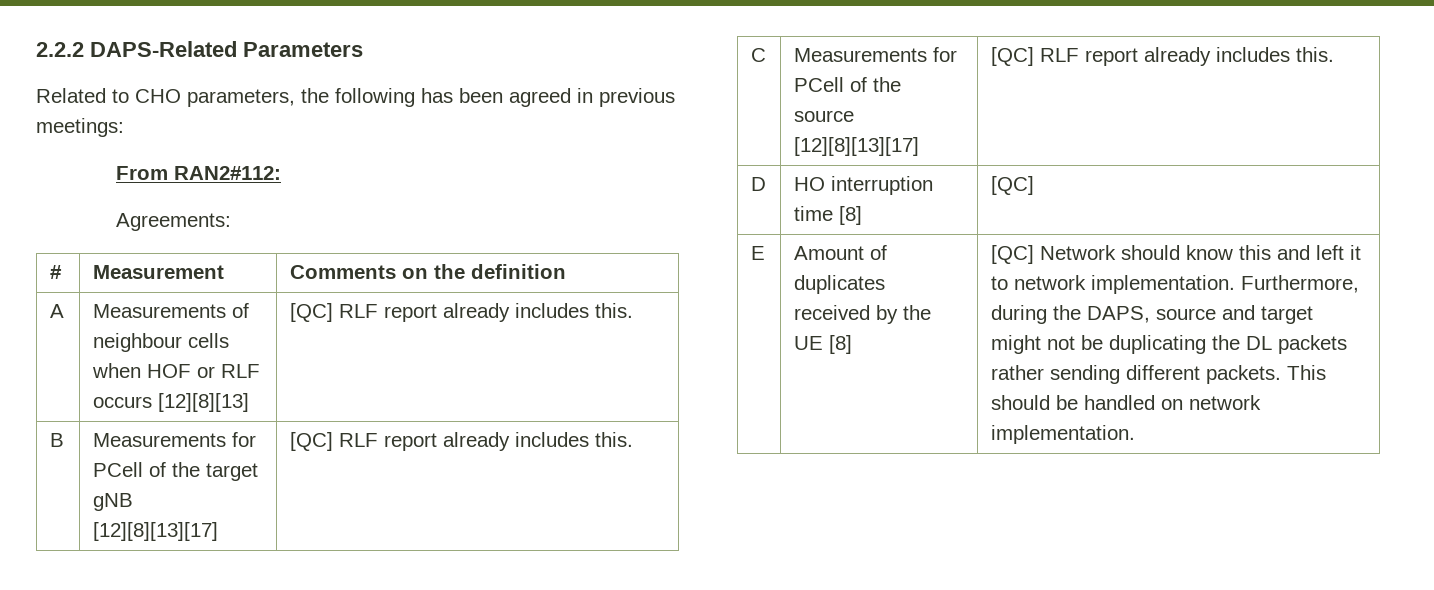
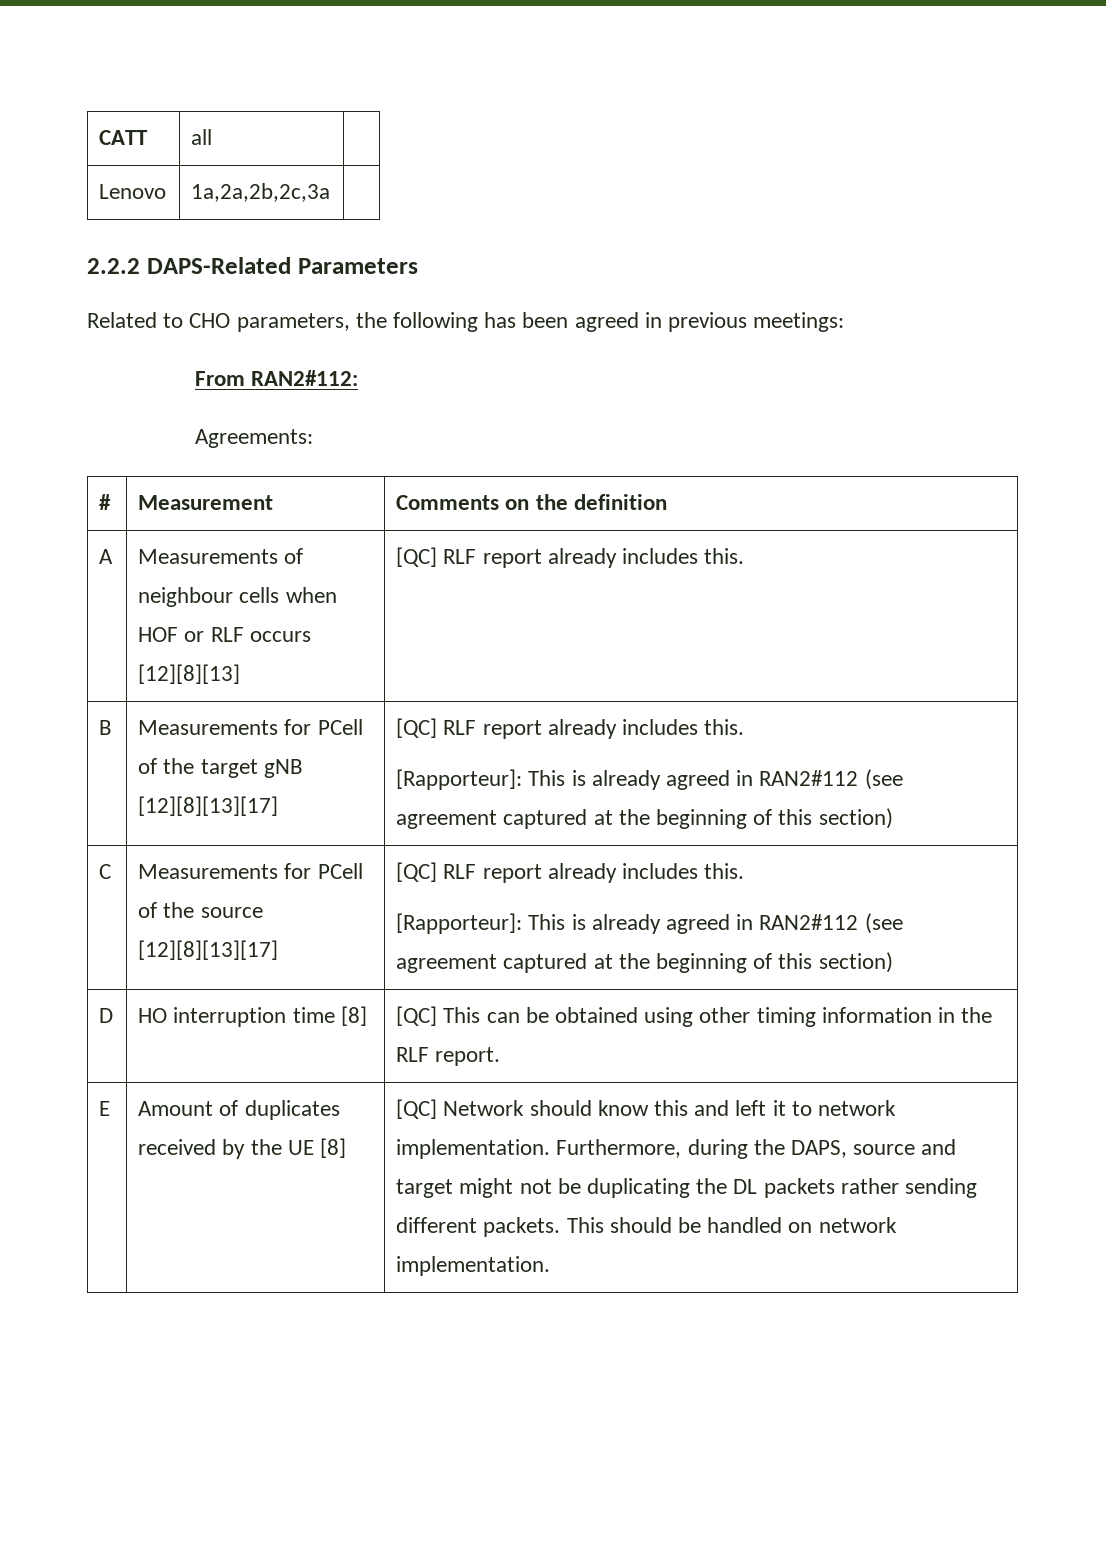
+ CATT | all |
+ Lenovo | 1a,2a,2b,2c,3a |
  B | Measurements for PCell of the target gNB [12][8][13][17] | [QC] RLF report already includes this.
+ [Rapporteur]: This is already agreed in RAN2#112 (see agreement captured at the beginning of this section)
  C | Measurements for PCell of the source [12][8][13][17] | [QC] RLF report already includes this.
+ [Rapporteur]: This is already agreed in RAN2#112 (see agreement captured at the beginning of this section)
- D | HO interruption time [8] | [QC]
+ D | HO interruption time [8] | [QC] This can be obtained using other timing information in the RLF report.

